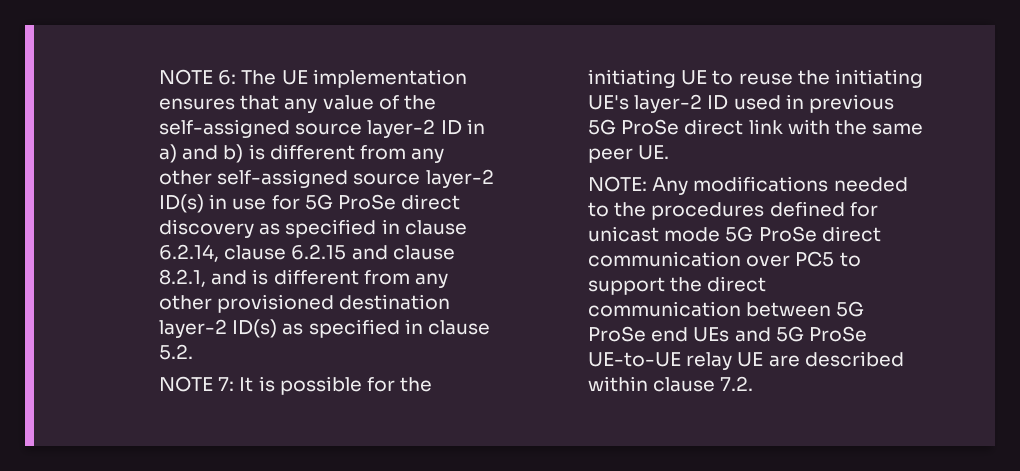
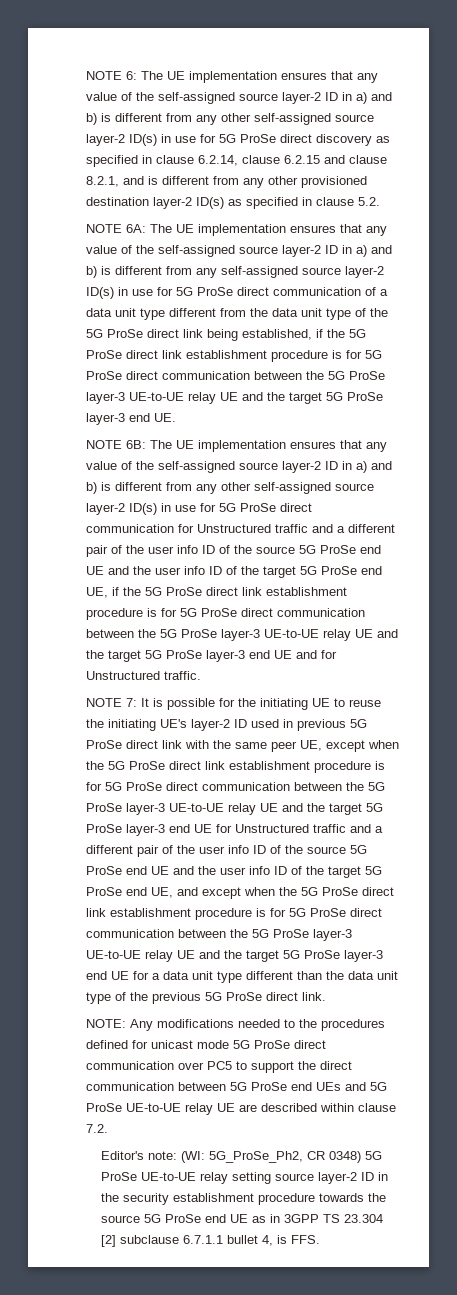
+ NOTE 6A: The UE implementation ensures that any value of the self-assigned source layer-2 ID in a) and b) is different from any self-assigned source layer-2 ID(s) in use for 5G ProSe direct communication of a data unit type different from the data unit type of the 5G ProSe direct link being established, if the 5G ProSe direct link establishment procedure is for 5G ProSe direct communication between the 5G ProSe layer-3 UE-to-UE relay UE and the target 5G ProSe layer-3 end UE.
+ NOTE 6B: The UE implementation ensures that any value of the self-assigned source layer-2 ID in a) and b) is different from any other self-assigned source layer-2 ID(s) in use for 5G ProSe direct communication for Unstructured traffic and a different pair of the user info ID of the source 5G ProSe end UE and the user info ID of the target 5G ProSe end UE, if the 5G ProSe direct link establishment procedure is for 5G ProSe direct communication between the 5G ProSe layer-3 UE-to-UE relay UE and the target 5G ProSe layer-3 end UE and for Unstructured traffic.
- NOTE 7: It is possible for the initiating UE to reuse the initiating UE's layer-2 ID used in previous 5G ProSe direct link with the same peer UE.
+ NOTE 7: It is possible for the initiating UE to reuse the initiating UE's layer-2 ID used in previous 5G ProSe direct link with the same peer UE, except when the 5G ProSe direct link establishment procedure is for 5G ProSe direct communication between the 5G ProSe layer-3 UE-to-UE relay UE and the target 5G ProSe layer-3 end UE for Unstructured traffic and a different pair of the user info ID of the source 5G ProSe end UE and the user info ID of the target 5G ProSe end UE, and except when the 5G ProSe direct link establishment procedure is for 5G ProSe direct communication between the 5G ProSe layer-3 UE-to-UE relay UE and the target 5G ProSe layer-3 end UE for a data unit type different than the data unit type of the previous 5G ProSe direct link.
+ Editor's note: (WI: 5G_ProSe_Ph2, CR 0348) 5G ProSe UE-to-UE relay setting source layer-2 ID in the security establishment procedure towards the source 5G ProSe end UE as in 3GPP TS 23.304 [2] subclause 6.7.1.1 bullet 4, is FFS.

